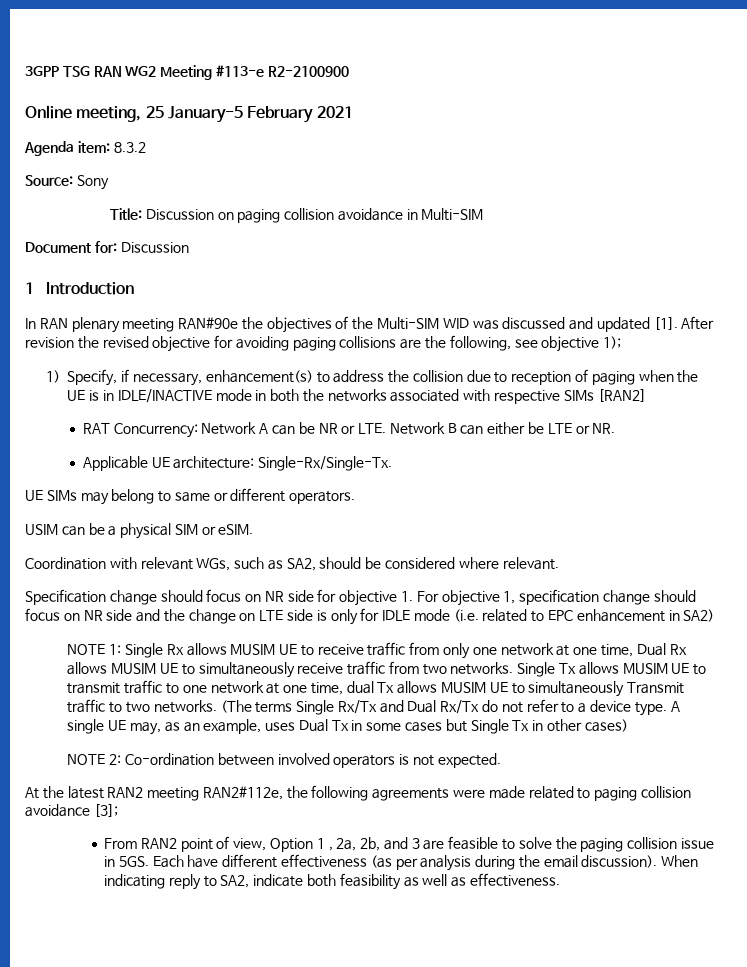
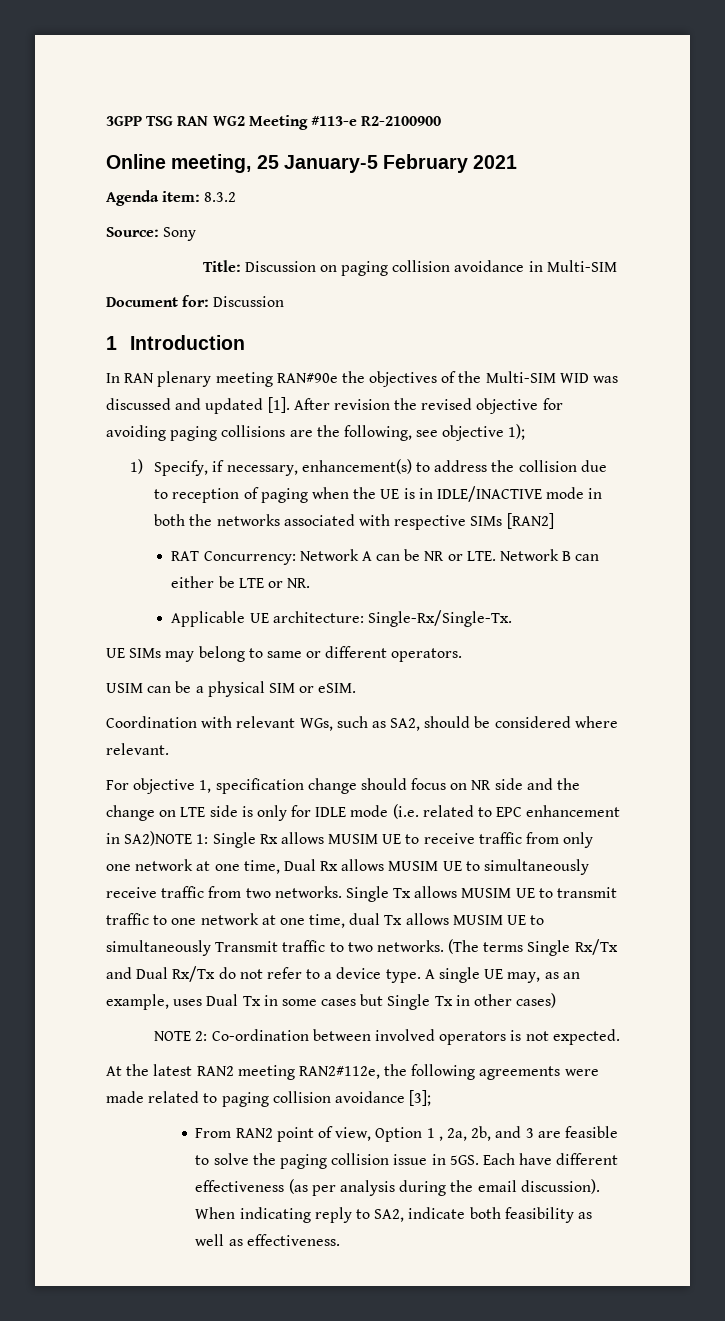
- Specification change should focus on NR side for objective 1. For objective 1, specification change should focus on NR side and the change on LTE side is only for IDLE mode (i.e. related to EPC enhancement in SA2)
- NOTE 1: Single Rx allows MUSIM UE to receive traffic from only one network at one time, Dual Rx allows MUSIM UE to simultaneously receive traffic from two networks.
+ For objective 1, specification change should focus on NR side and the change on LTE side is only for IDLE mode (i.e. related to EPC enhancement in SA2)NOTE 1: Single Rx allows MUSIM UE to receive traffic from only one network at one time, Dual Rx allows MUSIM UE to simultaneously receive traffic from two networks.

